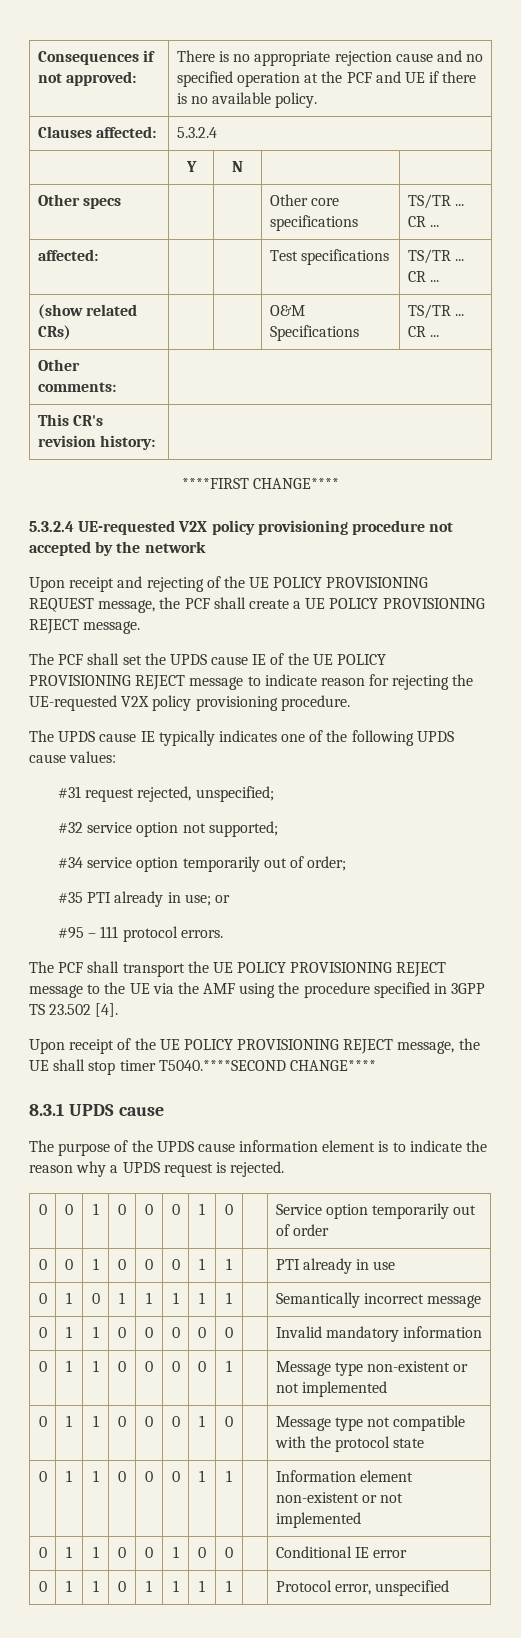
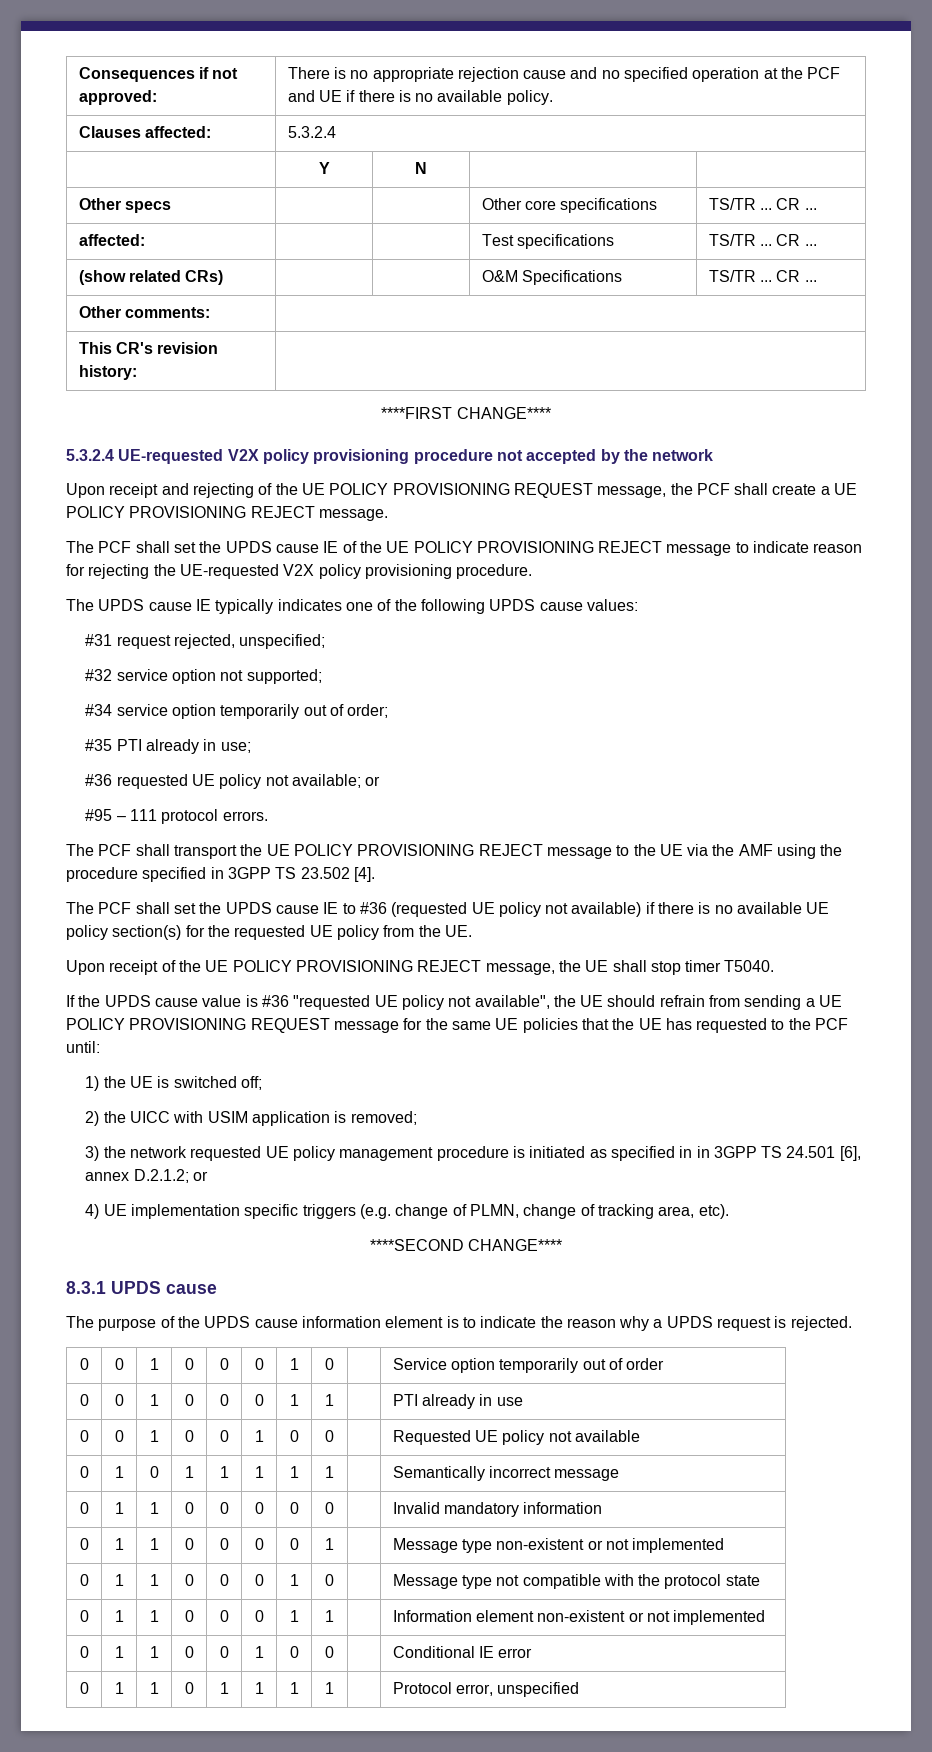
- #35 PTI already in use; or
+ #35 PTI already in use;
+ #36 requested UE policy not available; or
+ The PCF shall set the UPDS cause IE to #36 (requested UE policy not available) if there is no available UE policy section(s) for the requested UE policy from the UE.
- Upon receipt of the UE POLICY PROVISIONING REJECT message, the UE shall stop timer T5040.****SECOND CHANGE****
+ Upon receipt of the UE POLICY PROVISIONING REJECT message, the UE shall stop timer T5040.
+ If the UPDS cause value is #36 "requested UE policy not available", the UE should refrain from sending a UE POLICY PROVISIONING REQUEST message for the same UE policies that the UE has requested to the PCF until:
+ 1) the UE is switched off;
+ 2) the UICC with USIM application is removed;
+ 3) the network requested UE policy management procedure is initiated as specified in in 3GPP TS 24.501 [6], annex D.2.1.2; or
+ 4) UE implementation specific triggers (e.g. change of PLMN, change of tracking area, etc).
+ ****SECOND CHANGE****
+ 0 | 0 | 1 | 0 | 0 | 1 | 0 | 0 | | Requested UE policy not available

